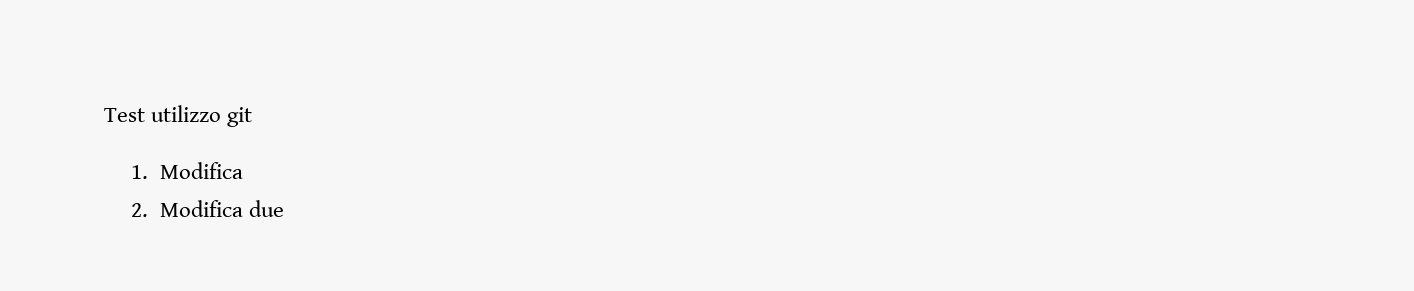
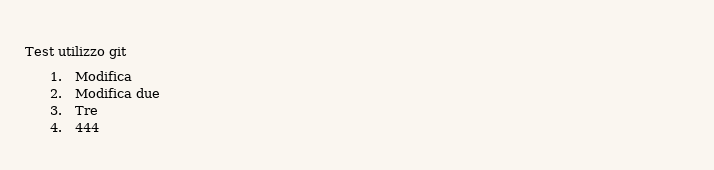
+ 3. Tre
+ 4. 444

